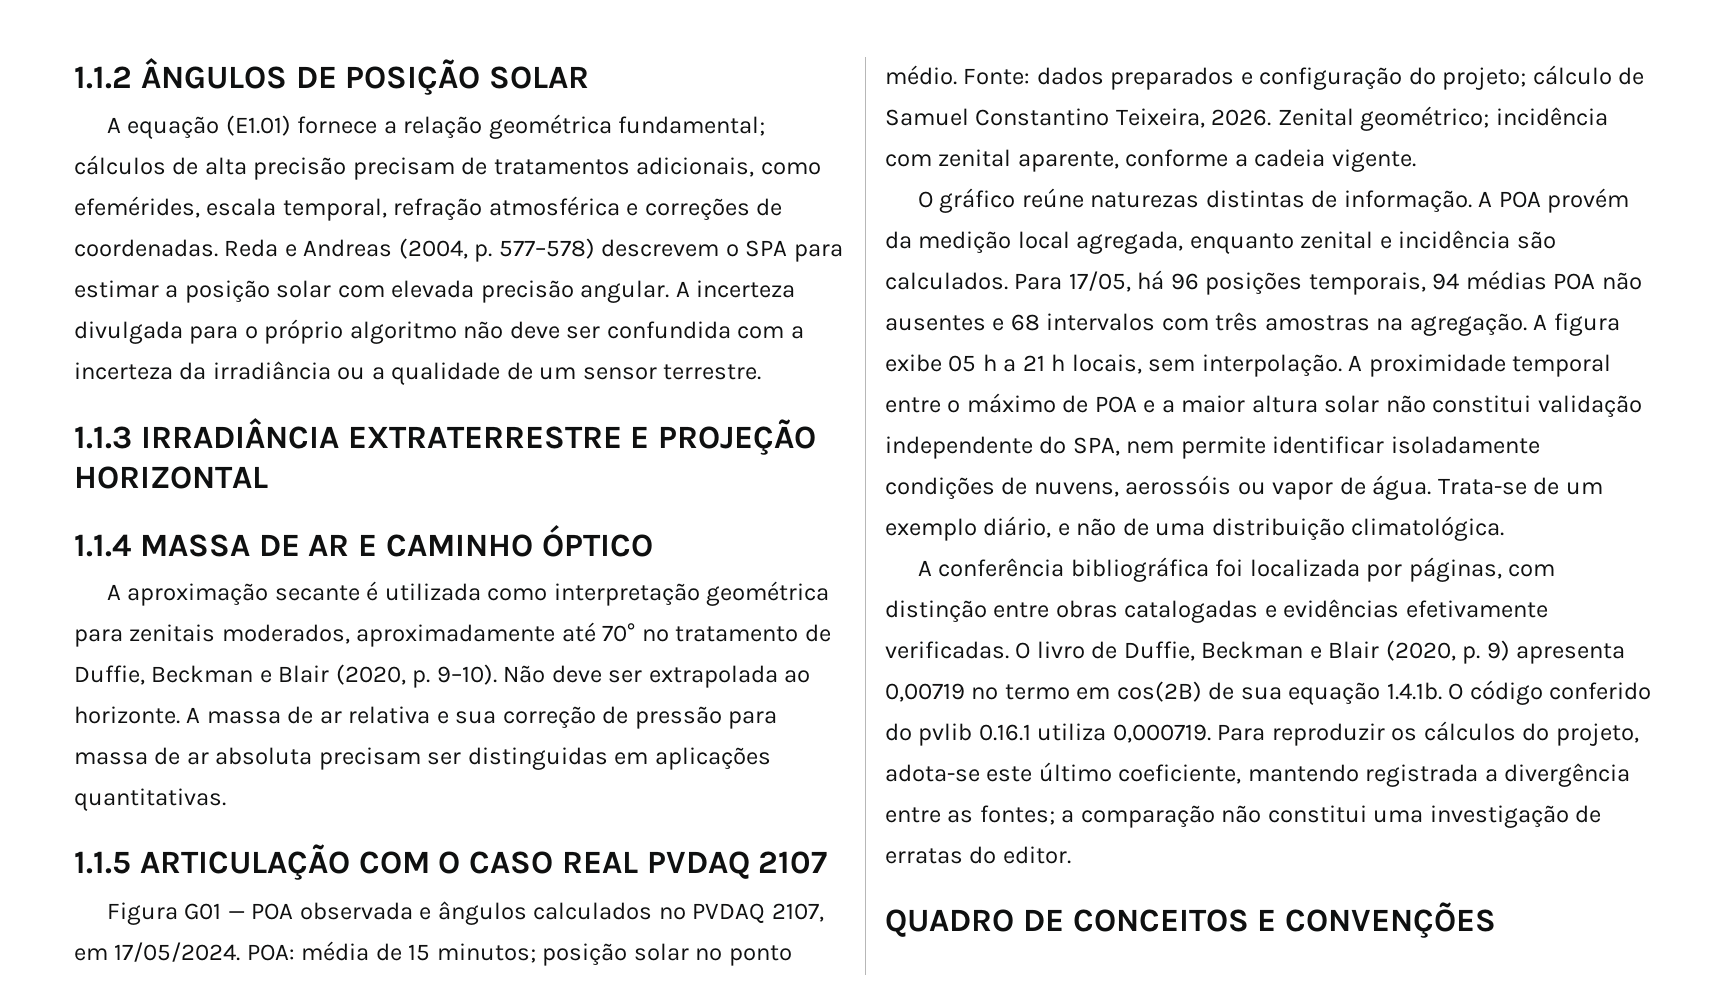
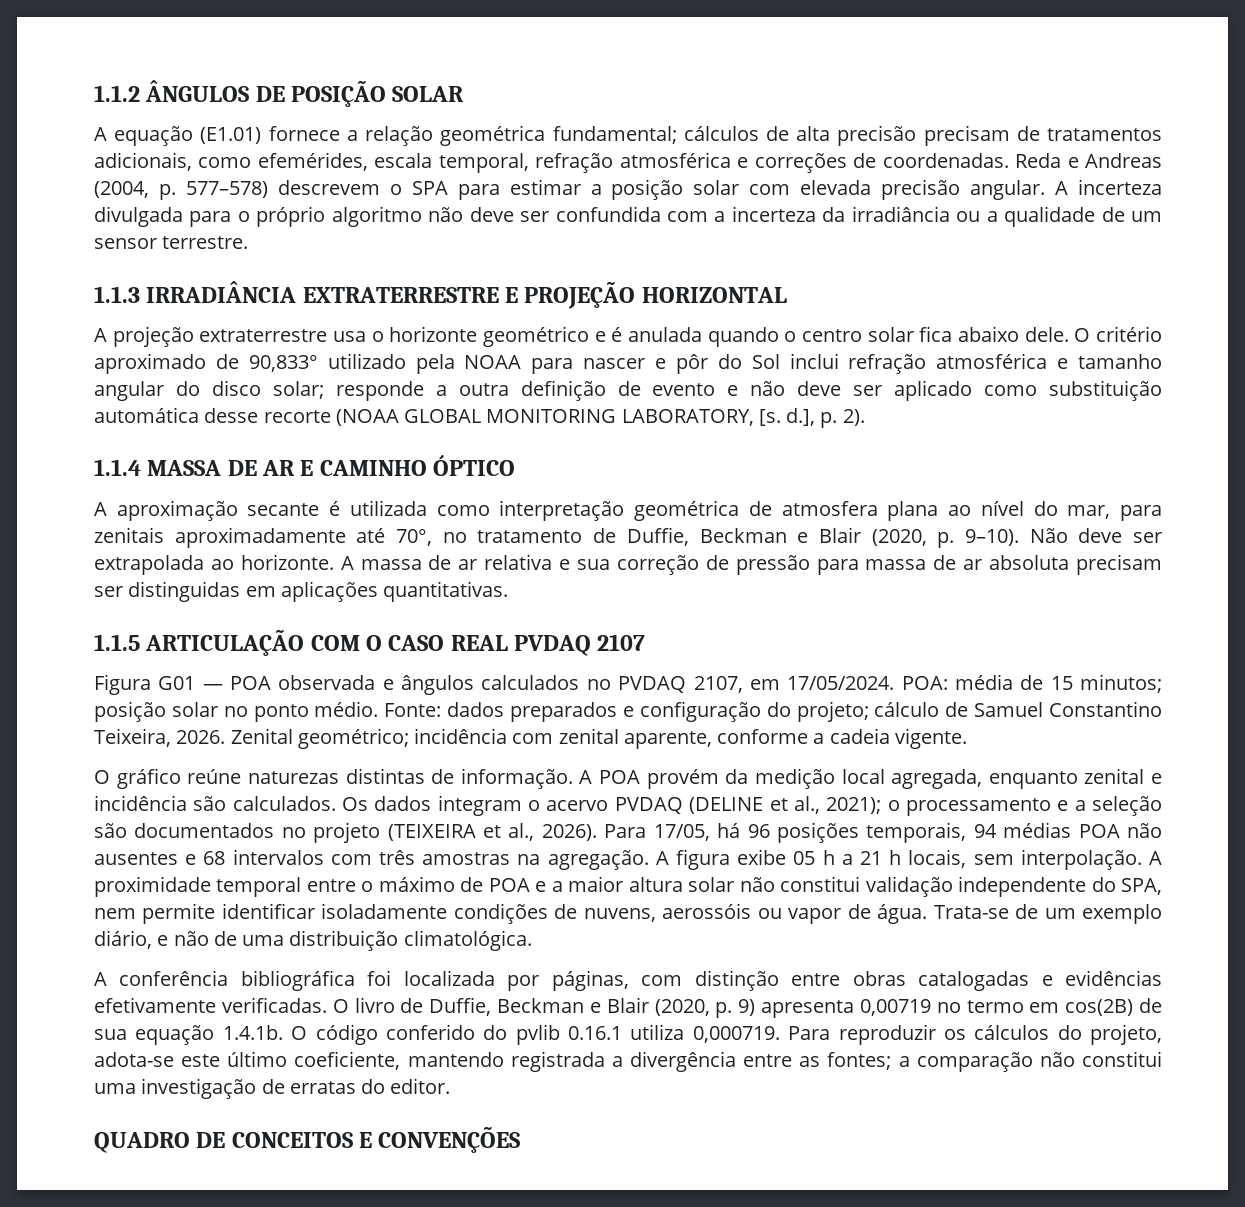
+ A projeção extraterrestre usa o horizonte geométrico e é anulada quando o centro solar fica abaixo dele. O critério aproximado de 90,833° utilizado pela NOAA para nascer e pôr do Sol inclui refração atmosférica e tamanho angular do disco solar; responde a outra definição de evento e não deve ser aplicado como substituição automática desse recorte (NOAA GLOBAL MONITORING LABORATORY, [s. d.], p. 2).
- A aproximação secante é utilizada como interpretação geométrica para zenitais moderados, aproximadamente até 70° no tratamento de Duffie, Beckman e Blair (2020, p. 9–10).
+ A aproximação secante é utilizada como interpretação geométrica de atmosfera plana ao nível do mar, para zenitais aproximadamente até 70°, no tratamento de Duffie, Beckman e Blair (2020, p. 9–10).
+ Os dados integram o acervo PVDAQ (DELINE et al., 2021); o processamento e a seleção são documentados no projeto (TEIXEIRA et al., 2026).

